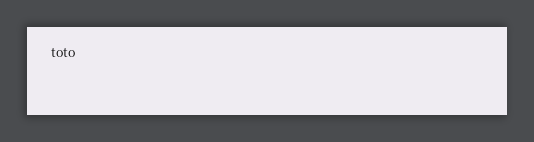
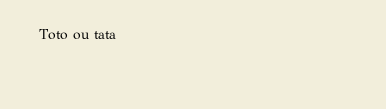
- toto
+ Toto ou tata

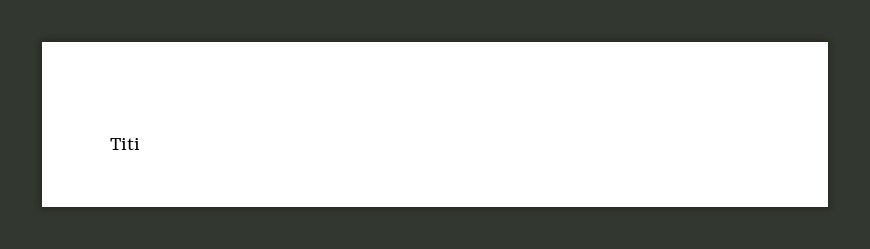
- Toto ou tata
+ Titi

